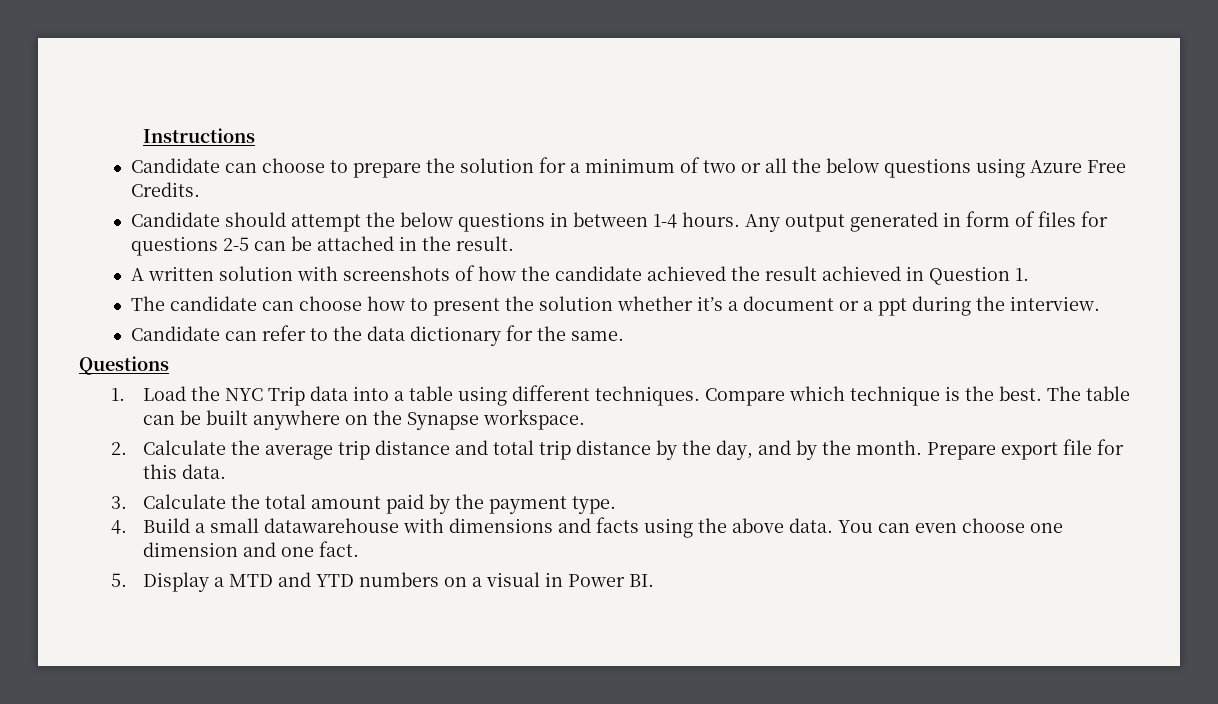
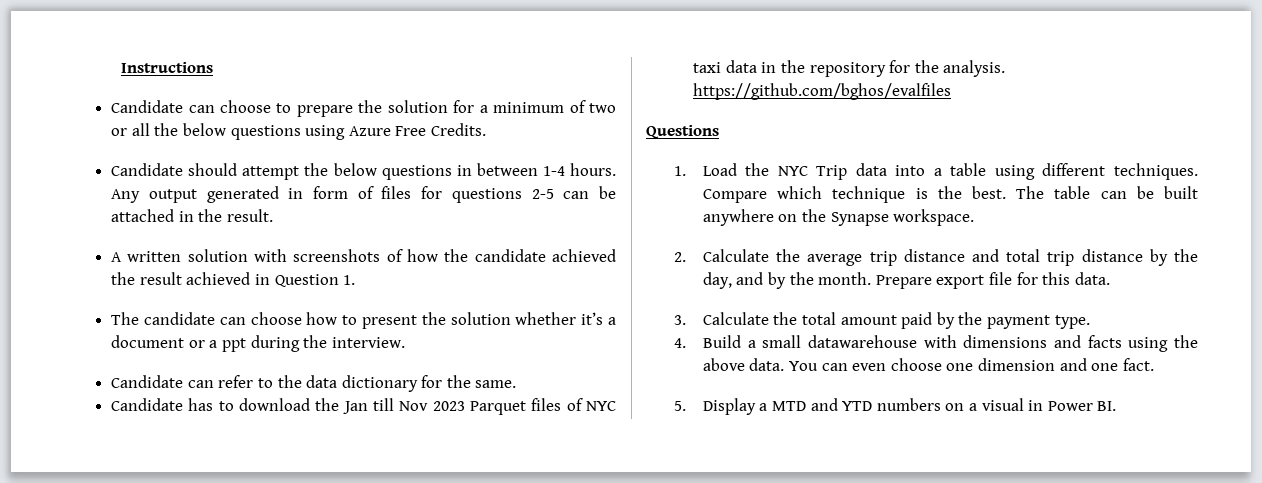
+ Candidate has to download the Jan till Nov 2023 Parquet files of NYC taxi data in the repository for the analysis. https://github.com/bghos/evalfiles

